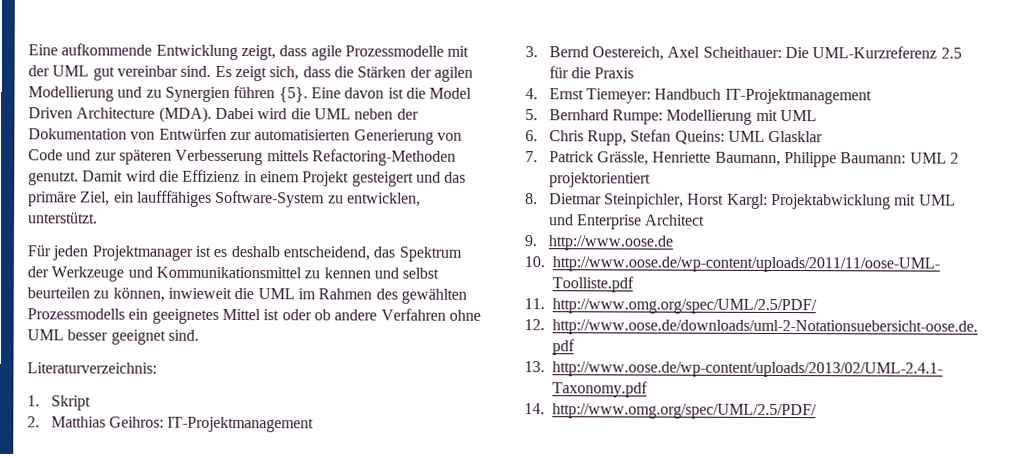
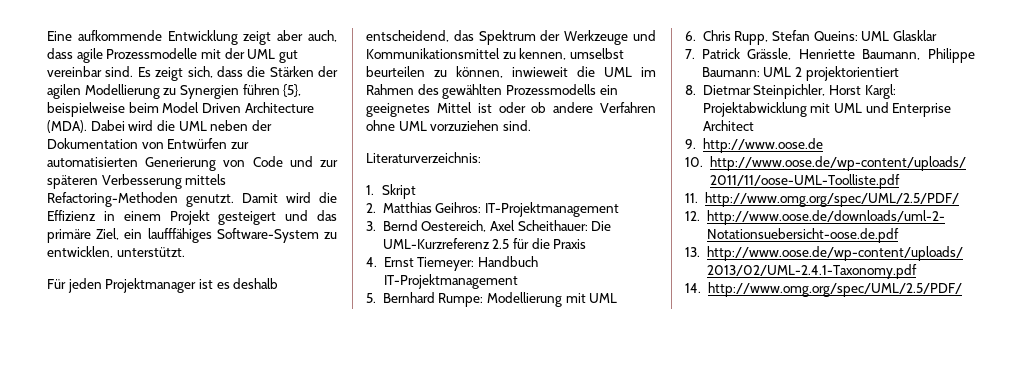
- Eine aufkommende Entwicklung zeigt, dass agile Prozessmodelle mit der UML gut vereinbar sind.
+ Eine aufkommende Entwicklung zeigt aber auch, dass agile Prozessmodelle mit der UML gut vereinbar sind.
- Es zeigt sich, dass die Stärken der agilen Modellierung und zu Synergien führen {5}. Eine davon ist die Model Driven Architecture (MDA).
+ Es zeigt sich, dass die Stärken der agilen Modellierung zu Synergien führen {5}, beispielweise beim Model Driven Architecture (MDA).
- Für jeden Projektmanager ist es deshalb entscheidend, das Spektrum der Werkzeuge und Kommunikationsmittel zu kennen und selbst beurteilen zu können, inwieweit die UML im Rahmen des gewählten Prozessmodells ein geeignetes Mittel ist oder ob andere Verfahren ohne UML besser geeignet sind.
+ Für jeden Projektmanager ist es deshalb entscheidend, das Spektrum der Werkzeuge und Kommunikationsmittel zu kennen, umselbst beurteilen zu können, inwieweit die UML im Rahmen des gewählten Prozessmodells ein geeignetes Mittel ist oder ob andere Verfahren ohne UML vorzuziehen sind.

